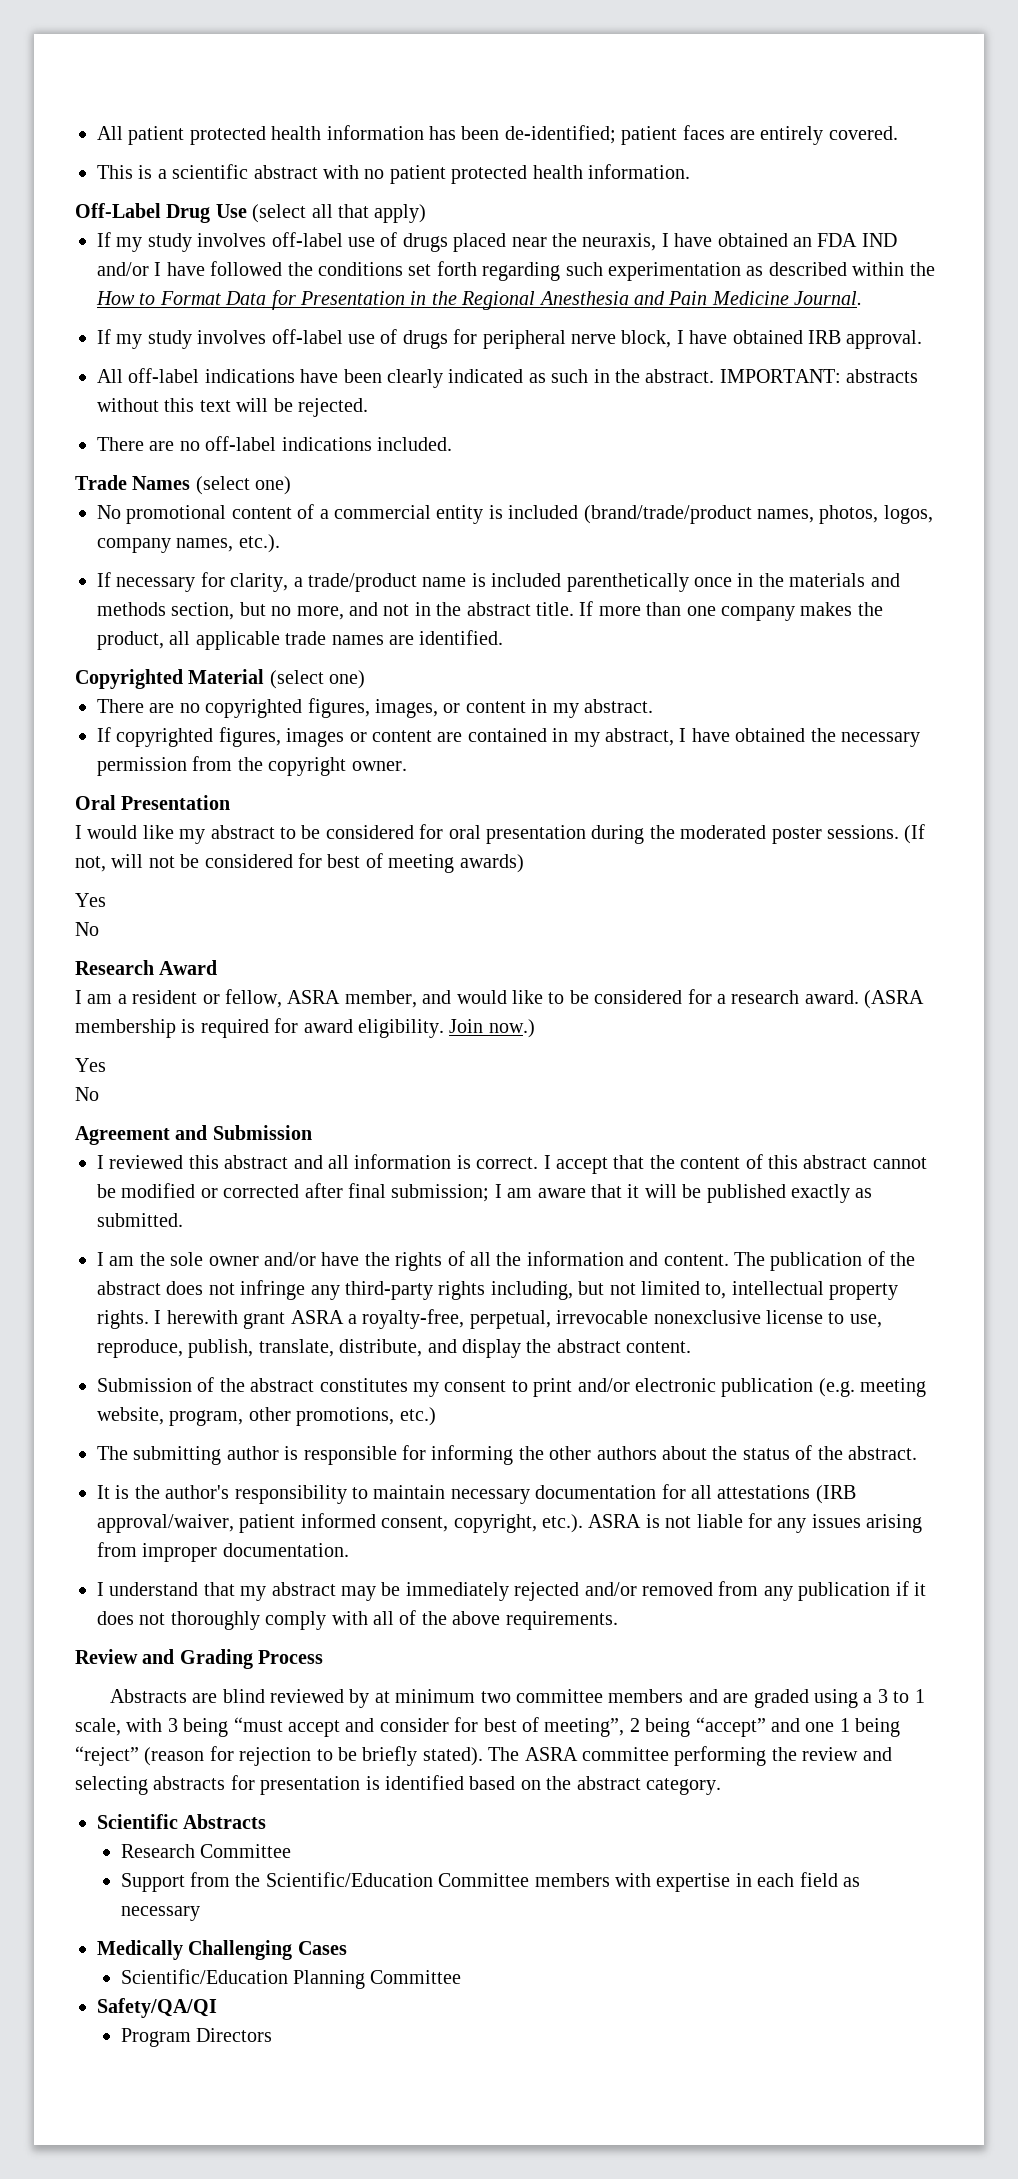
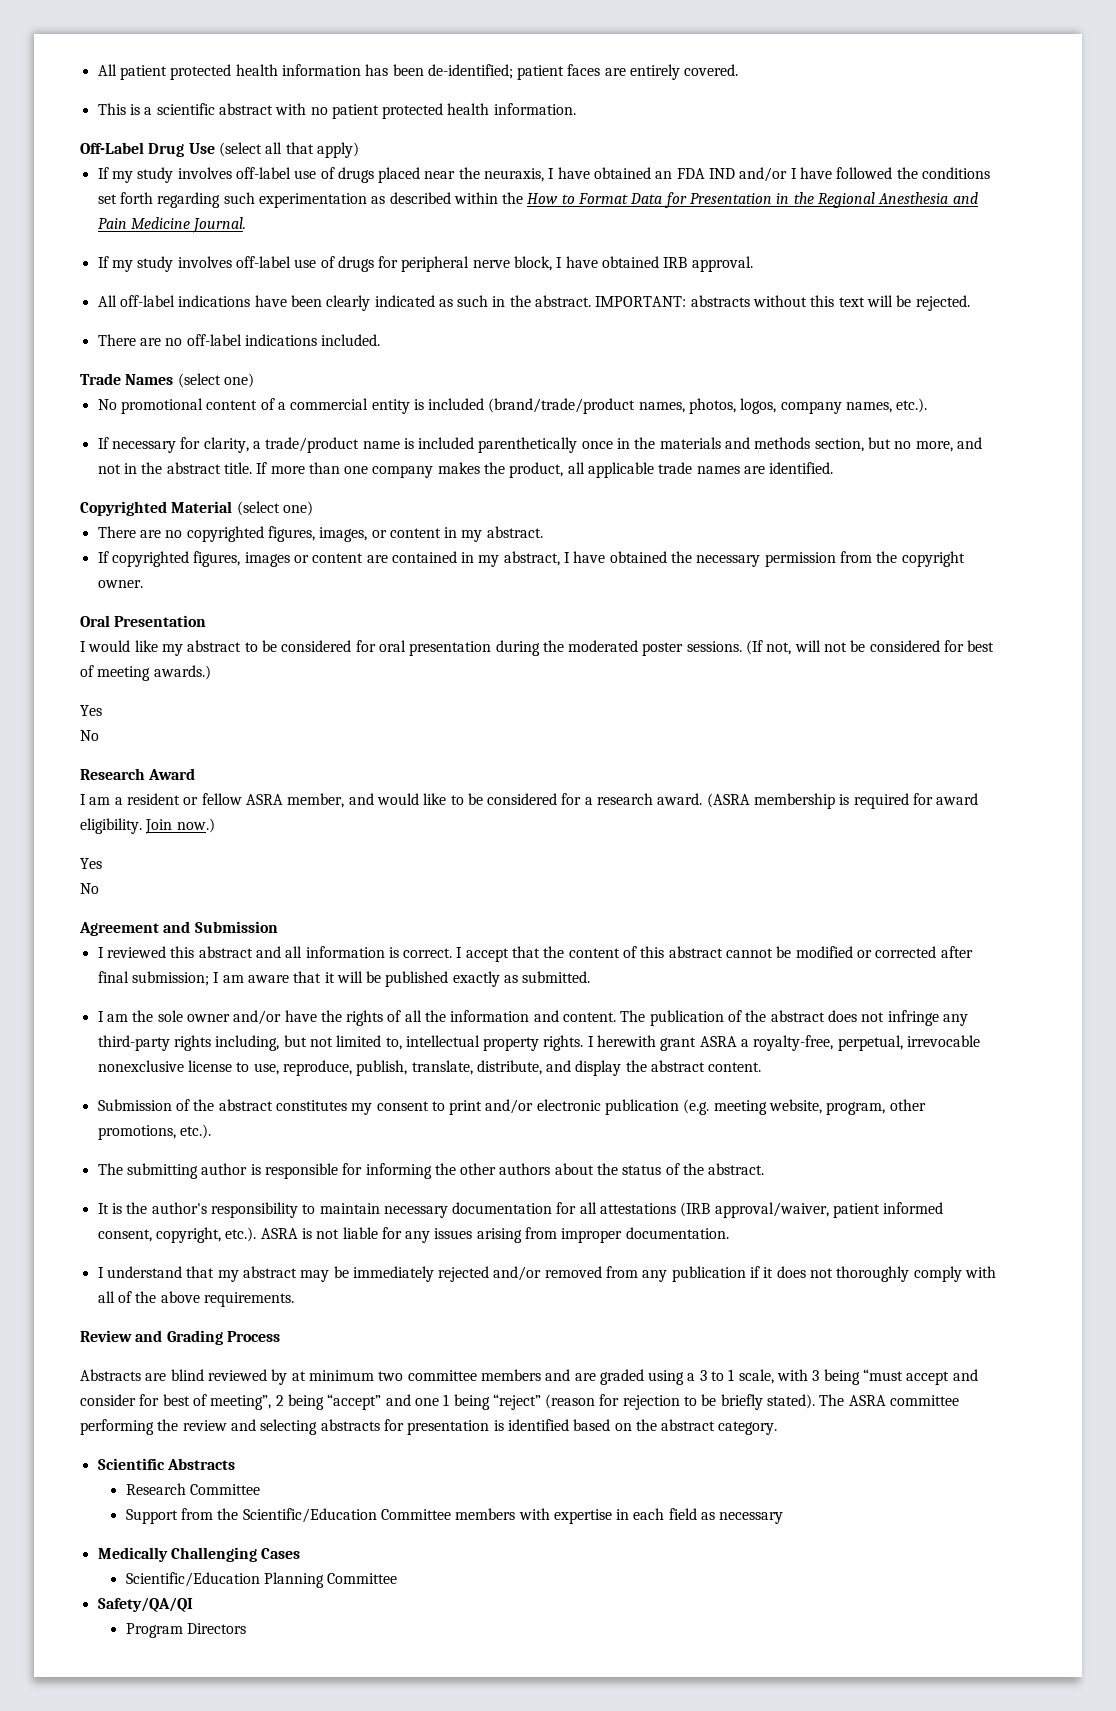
- (If not, will not be considered for best of meeting awards)
+ (If not, will not be considered for best of meeting awards.)
- I am a resident or fellow, ASRA member, and would like to be considered for a research award.
+ I am a resident or fellow ASRA member, and would like to be considered for a research award.
- Submission of the abstract constitutes my consent to print and/or electronic publication (e.g. meeting website, program, other promotions, etc.)
+ Submission of the abstract constitutes my consent to print and/or electronic publication (e.g. meeting website, program, other promotions, etc.).

